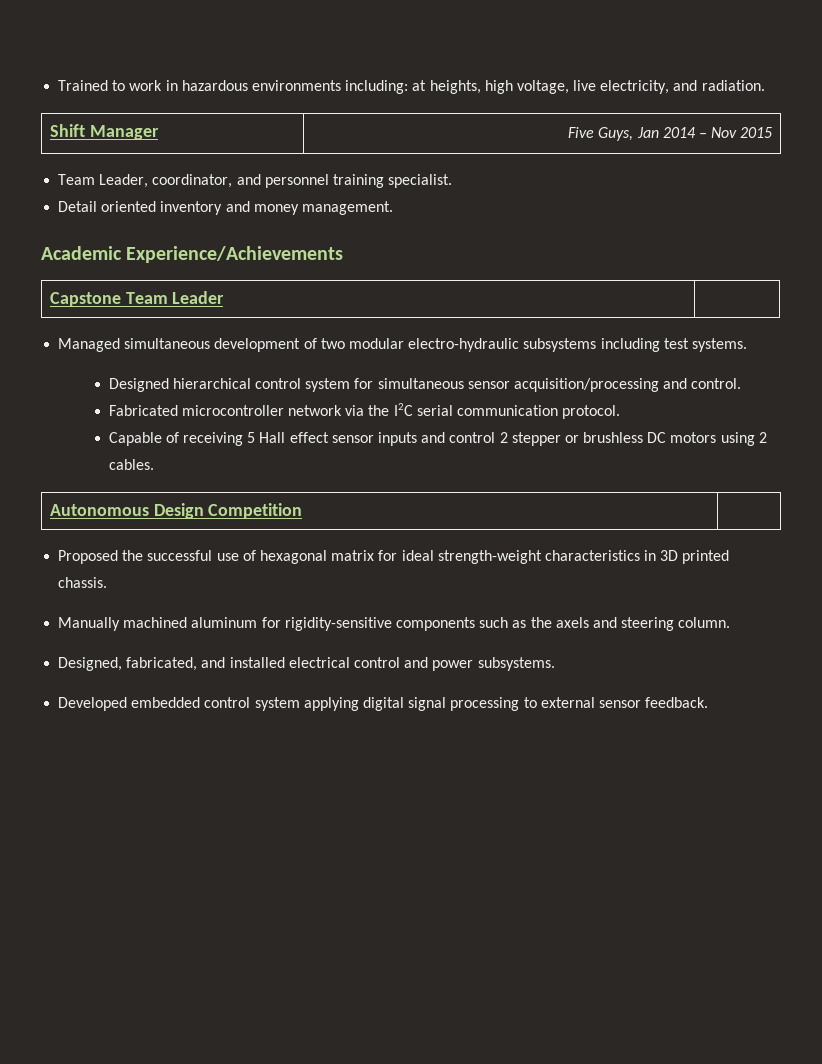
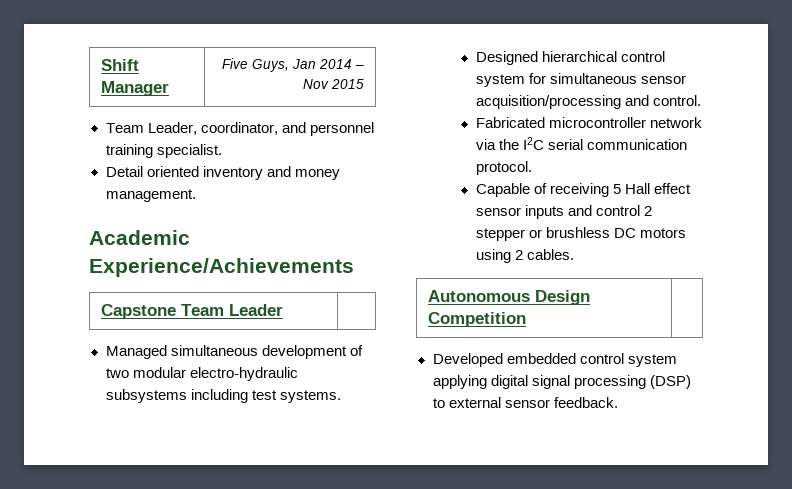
- Trained to work in hazardous environments including: at heights, high voltage, live electricity, and radiation.
- Proposed the successful use of hexagonal matrix for ideal strength-weight characteristics in 3D printed chassis.
- Manually machined aluminum for rigidity-sensitive components such as the axels and steering column.
- Designed, fabricated, and installed electrical control and power subsystems.
- Developed embedded control system applying digital signal processing to external sensor feedback.
+ Developed embedded control system applying digital signal processing (DSP) to external sensor feedback.

